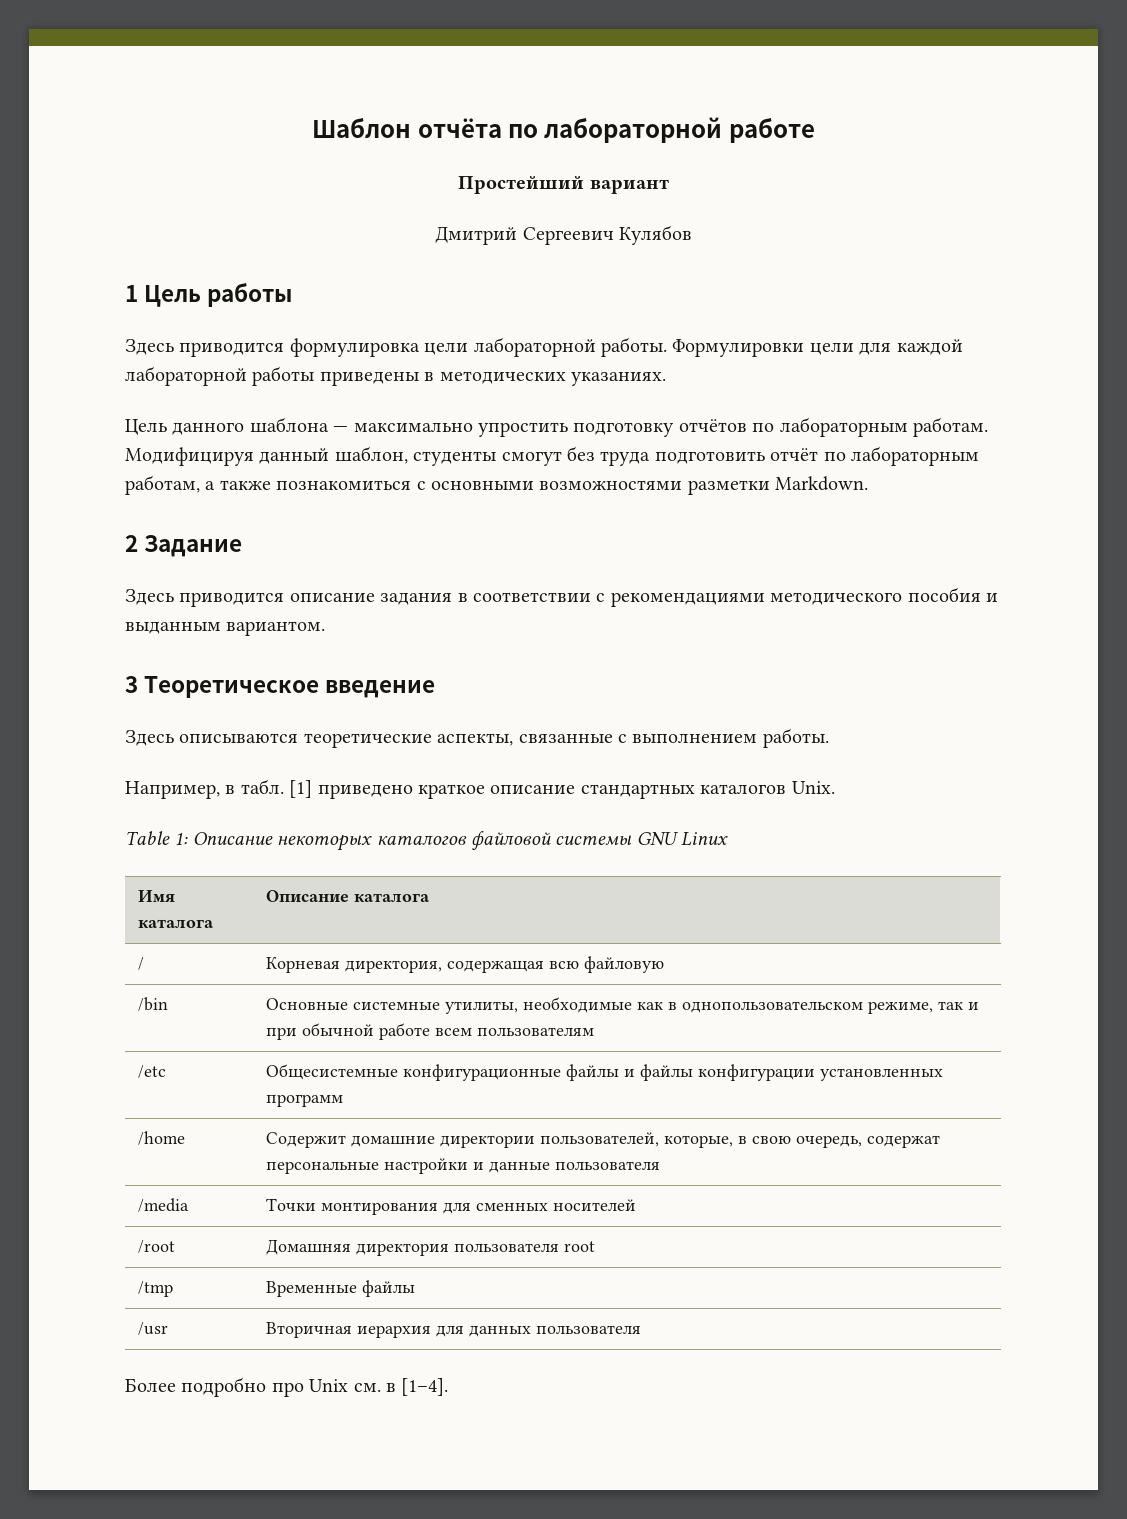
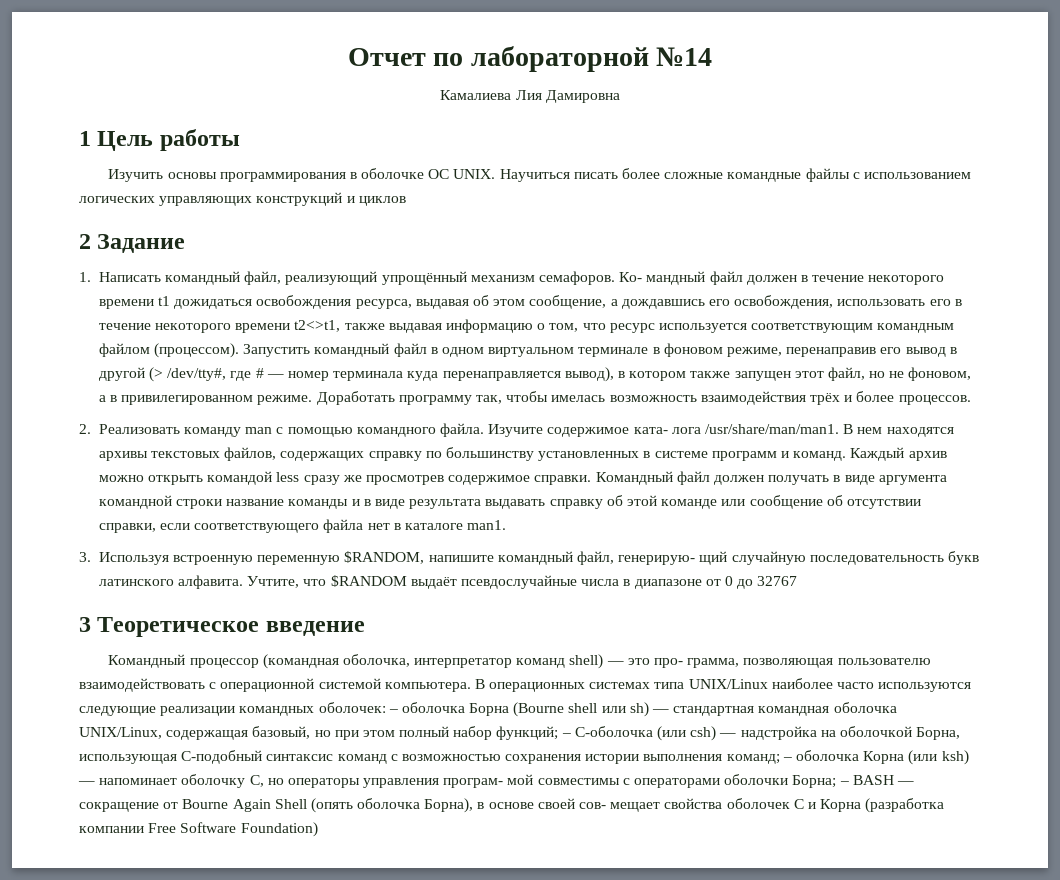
- Шаблон отчёта по лабораторной работе
- Простейший вариант
- Дмитрий Сергеевич Кулябов
+ Отчет по лабораторной №14
+ Камалиева Лия Дамировна
  1 Цель работы
- Здесь приводится формулировка цели лабораторной работы. Формулировки цели для каждой лабораторной работы приведены в методических указаниях.
- Цель данного шаблона — максимально упростить подготовку отчётов по лабораторным работам. Модифицируя данный шаблон, студенты смогут без труда подготовить отчёт по лабораторным работам, а также познакомиться с основными возможностями разметки Markdown.
+ Изучить основы программирования в оболочке ОС UNIX. Научиться писать более сложные командные файлы с использованием логических управляющих конструкций и циклов
  2 Задание
- Здесь приводится описание задания в соответствии с рекомендациями методического пособия и выданным вариантом.
+ 1. Написать командный файл, реализующий упрощённый механизм семафоров. Ко- мандный файл должен в течение некоторого времени t1 дожидаться освобождения ресурса, выдавая об этом сообщение, а дождавшись его освобождения, использовать его в течение некоторого времени t2<>t1, также выдавая информацию о том, что ресурс используется соответствующим командным файлом (процессом). Запустить командный файл в одном виртуальном терминале в фоновом режиме, перенаправив его вывод в другой (> /dev/tty#, где # — номер терминала куда перенаправляется вывод), в котором также запущен этот файл, но не фоновом, а в привилегированном режиме. Доработать программу так, чтобы имелась возможность взаимодействия трёх и более процессов.
+ 2. Реализовать команду man с помощью командного файла. Изучите содержимое ката- лога /usr/share/man/man1. В нем находятся архивы текстовых файлов, содержащих справку по большинству установленных в системе программ и команд. Каждый архив можно открыть командой less сразу же просмотрев содержимое справки. Командный файл должен получать в виде аргумента командной строки название команды и в виде результата выдавать справку об этой команде или сообщение об отсутствии справки, если соответствующего файла нет в каталоге man1.
+ 3. Используя встроенную переменную $RANDOM, напишите командный файл, генерирую- щий случайную последовательность букв латинского алфавита. Учтите, что $RANDOM выдаёт псевдослучайные числа в диапазоне от 0 до 32767
  3 Теоретическое введение
- Здесь описываются теоретические аспекты, связанные с выполнением работы.
- Например, в табл. [1] приведено краткое описание стандартных каталогов Unix.
- Table 1: Описание некоторых каталогов файловой системы GNU Linux
- Имя каталога | Описание каталога
- / | Корневая директория, содержащая всю файловую
- /bin | Основные системные утилиты, необходимые как в однопользовательском режиме, так и при обычной работе всем пользователям
- /etc | Общесистемные конфигурационные файлы и файлы конфигурации установленных программ
- /home | Содержит домашние директории пользователей, которые, в свою очередь, содержат персональные настройки и данные пользователя
- /media | Точки монтирования для сменных носителей
- /root | Домашняя директория пользователя root
- /tmp | Временные файлы
- /usr | Вторичная иерархия для данных пользователя
- Более подробно про Unix см. в [1–4].
+ Командный процессор (командная оболочка, интерпретатор команд shell) — это про- грамма, позволяющая пользователю взаимодействовать с операционной системой компьютера. В операционных системах типа UNIX/Linux наиболее часто используются следующие реализации командных оболочек: – оболочка Борна (Bourne shell или sh) — стандартная командная оболочка UNIX/Linux, содержащая базовый, но при этом полный набор функций; – С-оболочка (или csh) — надстройка на оболочкой Борна, использующая С-подобный синтаксис команд с возможностью сохранения истории выполнения команд; – оболочка Корна (или ksh) — напоминает оболочку С, но операторы управления програм- мой совместимы с операторами оболочки Борна; – BASH — сокращение от Bourne Again Shell (опять оболочка Борна), в основе своей сов- мещает свойства оболочек С и Корна (разработка компании Free Software Foundation)

